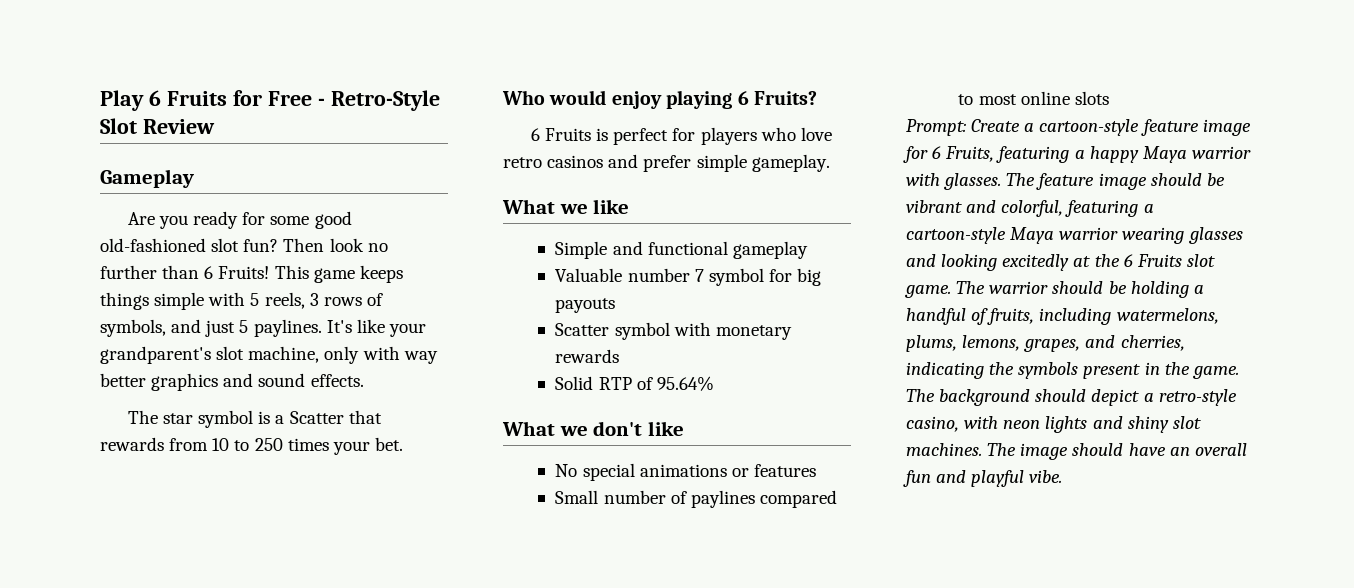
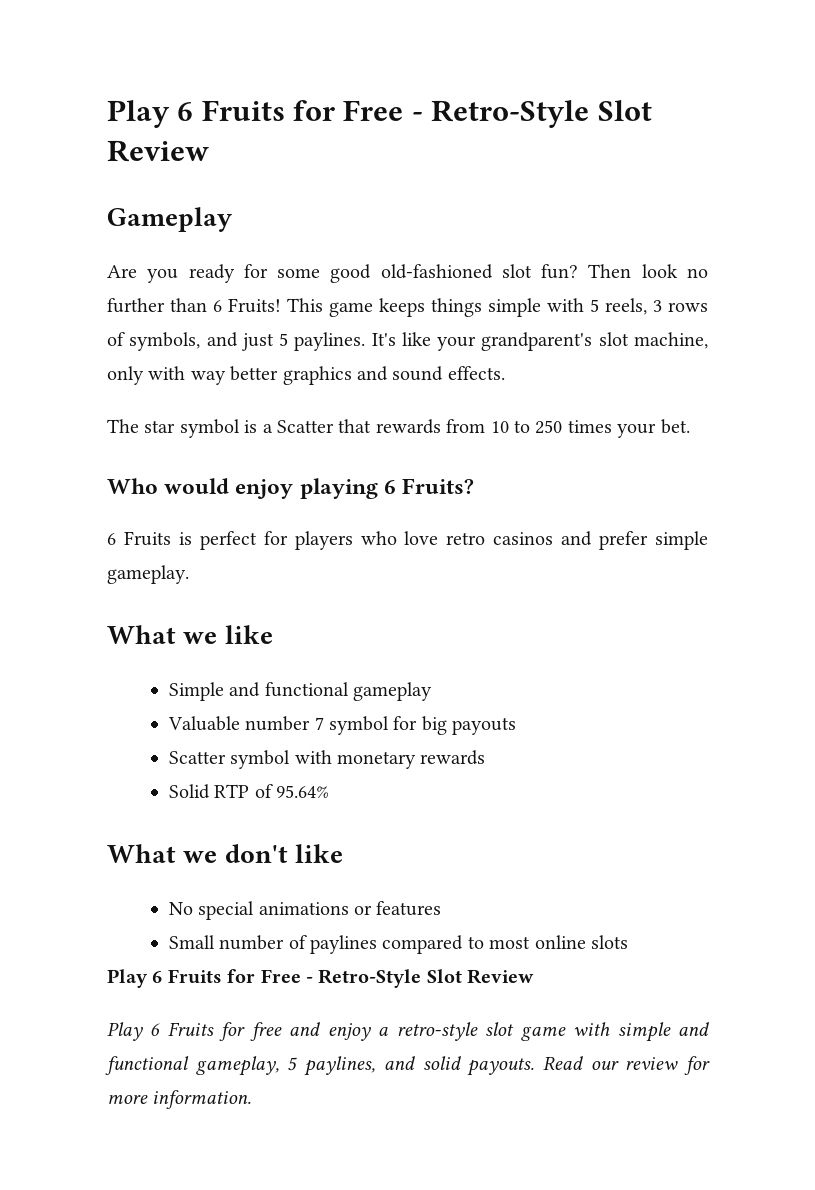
  Small number of paylines compared to most online slots
- Prompt: Create a cartoon-style feature image for 6 Fruits, featuring a happy Maya warrior with glasses. The feature image should be vibrant and colorful, featuring a cartoon-style Maya warrior wearing glasses and looking excitedly at the 6 Fruits slot game. The warrior should be holding a handful of fruits, including watermelons, plums, lemons, grapes, and cherries, indicating the symbols present in the game. The background should depict a retro-style casino, with neon lights and shiny slot machines. The image should have an overall fun and playful vibe.
+ Play 6 Fruits for Free - Retro-Style Slot Review
+ Play 6 Fruits for free and enjoy a retro-style slot game with simple and functional gameplay, 5 paylines, and solid payouts. Read our review for more information.

